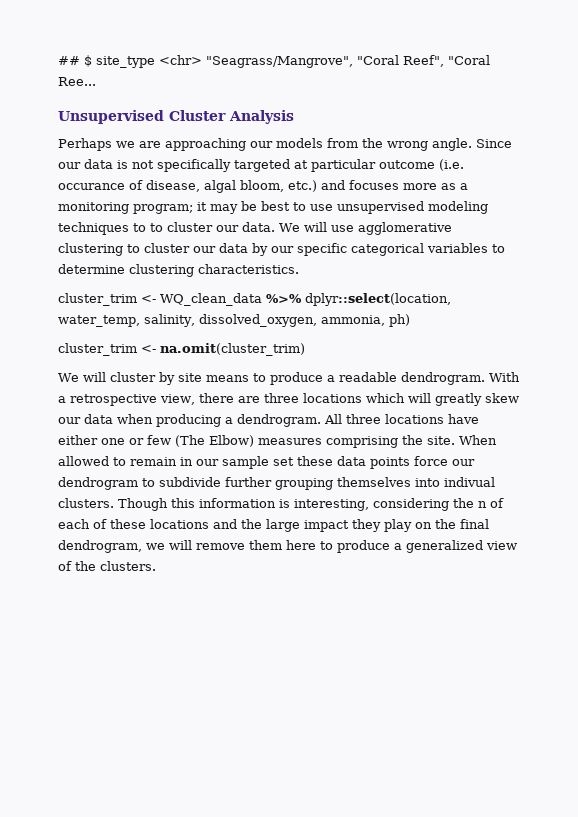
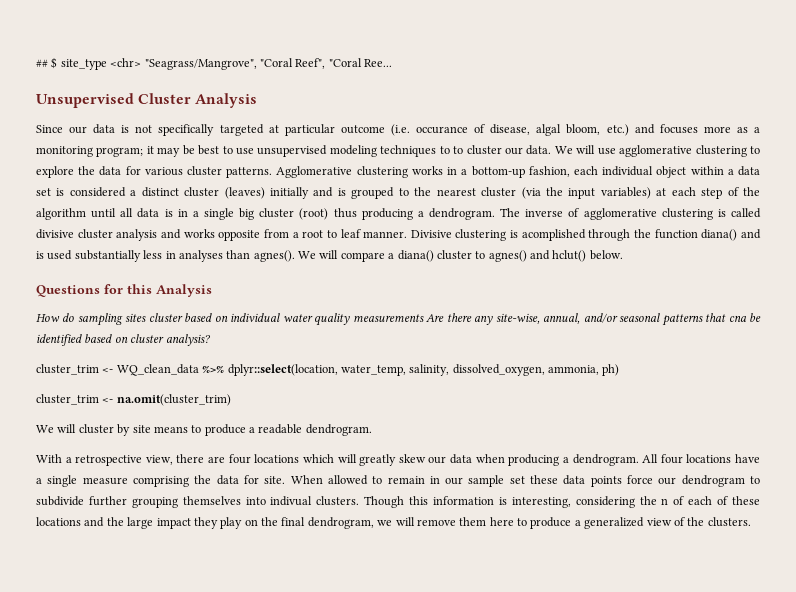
- Perhaps we are approaching our models from the wrong angle.
- We will use agglomerative clustering to cluster our data by our specific categorical variables to determine clustering characteristics.
+ We will use agglomerative clustering to explore the data for various cluster patterns. Agglomerative clustering works in a bottom-up fashion, each individual object within a data set is considered a distinct cluster (leaves) initially and is grouped to the nearest cluster (via the input variables) at each step of the algorithm until all data is in a single big cluster (root) thus producing a dendrogram. The inverse of agglomerative clustering is called divisive cluster analysis and works opposite from a root to leaf manner. Divisive clustering is acomplished through the function diana() and is used substantially less in analyses than agnes(). We will compare a diana() cluster to agnes() and hclut() below.
+ Questions for this Analysis
+ How do sampling sites cluster based on individual water quality measurements Are there any site-wise, annual, and/or seasonal patterns that cna be identified based on cluster analysis?
- We will cluster by site means to produce a readable dendrogram. With a retrospective view, there are three locations which will greatly skew our data when producing a dendrogram.
+ We will cluster by site means to produce a readable dendrogram.
+ With a retrospective view, there are four locations which will greatly skew our data when producing a dendrogram.
- All three locations have either one or few (The Elbow) measures comprising the site.
+ All four locations have a single measure comprising the data for site.

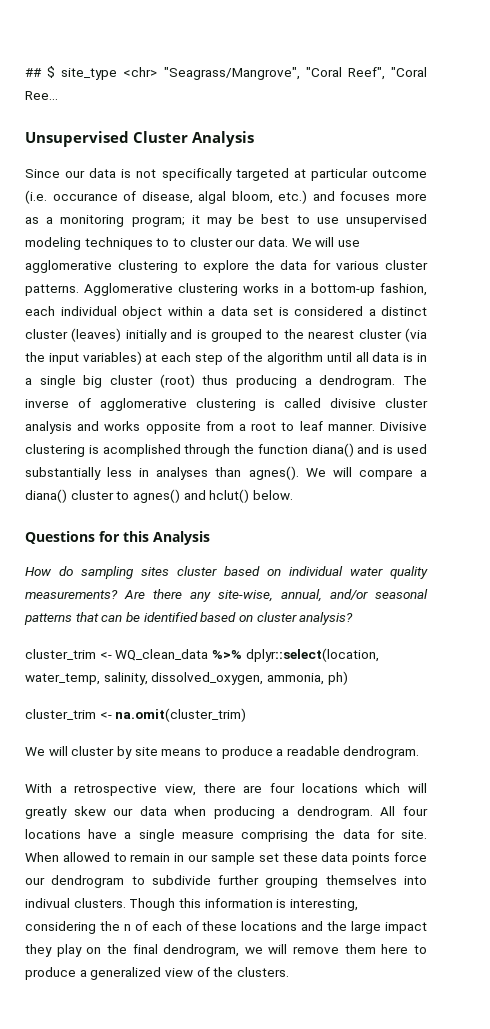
- How do sampling sites cluster based on individual water quality measurements Are there any site-wise, annual, and/or seasonal patterns that cna be identified based on cluster analysis?
+ How do sampling sites cluster based on individual water quality measurements? Are there any site-wise, annual, and/or seasonal patterns that can be identified based on cluster analysis?

